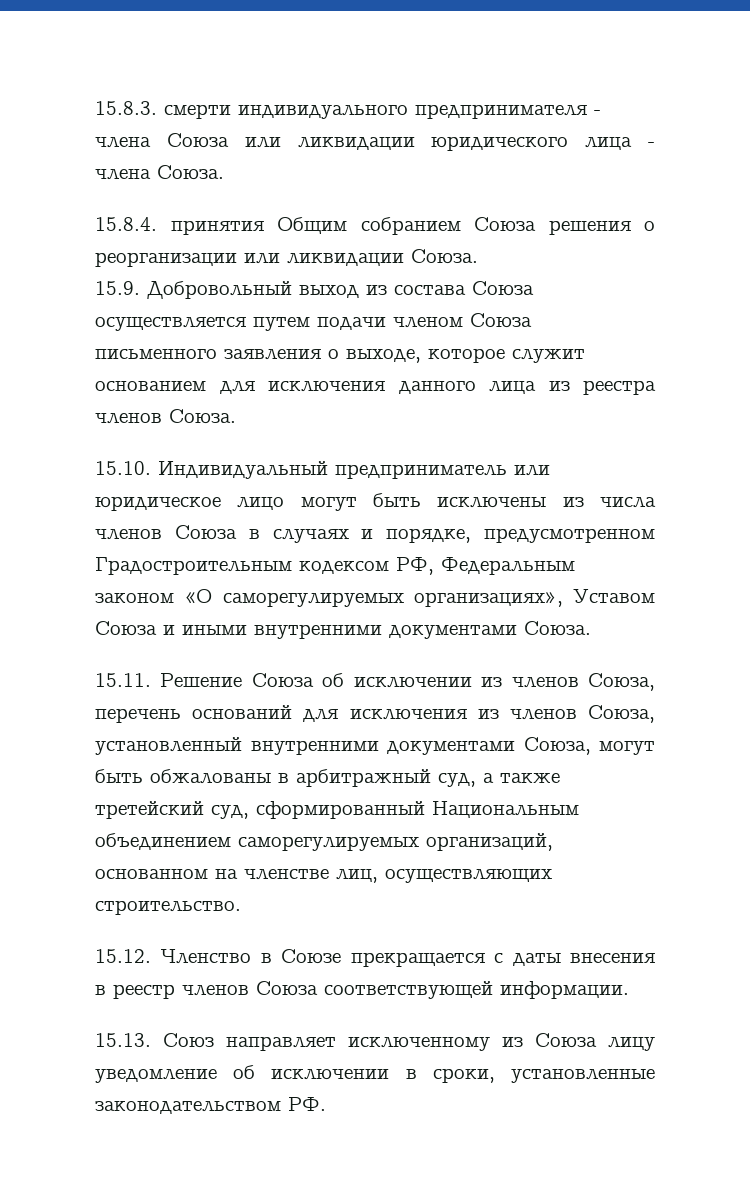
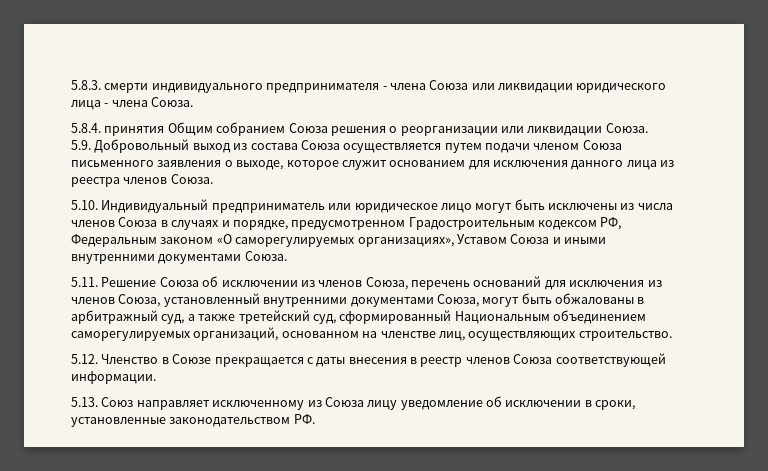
- 15.8.3. смерти индивидуального предпринимателя - члена Союза или ликвидации юридического лица - члена Союза.
+ 5.8.3. смерти индивидуального предпринимателя - члена Союза или ликвидации юридического лица - члена Союза.
- 15.8.4. принятия Общим собранием Союза решения о реорганизации или ликвидации Союза.
+ 5.8.4. принятия Общим собранием Союза решения о реорганизации или ликвидации Союза.
- 15.9. Добровольный выход из состава Союза осуществляется путем подачи членом Союза письменного заявления о выходе, которое служит основанием для исключения данного лица из реестра членов Союза.
+ 5.9. Добровольный выход из состава Союза осуществляется путем подачи членом Союза письменного заявления о выходе, которое служит основанием для исключения данного лица из реестра членов Союза.
- 15.10. Индивидуальный предприниматель или юридическое лицо могут быть исключены из числа членов Союза в случаях и порядке, предусмотренном Градостроительным кодексом РФ, Федеральным законом «О саморегулируемых организациях», Уставом Союза и иными внутренними документами Союза.
+ 5.10. Индивидуальный предприниматель или юридическое лицо могут быть исключены из числа членов Союза в случаях и порядке, предусмотренном Градостроительным кодексом РФ, Федеральным законом «О саморегулируемых организациях», Уставом Союза и иными внутренними документами Союза.
- 15.11. Решение Союза об исключении из членов Союза, перечень оснований для исключения из членов Союза, установленный внутренними документами Союза, могут быть обжалованы в арбитражный суд, а также третейский суд, сформированный Национальным объединением саморегулируемых организаций, основанном на членстве лиц, осуществляющих строительство.
+ 5.11. Решение Союза об исключении из членов Союза, перечень оснований для исключения из членов Союза, установленный внутренними документами Союза, могут быть обжалованы в арбитражный суд, а также третейский суд, сформированный Национальным объединением саморегулируемых организаций, основанном на членстве лиц, осуществляющих строительство.
- 15.12. Членство в Союзе прекращается с даты внесения в реестр членов Союза соответствующей информации.
+ 5.12. Членство в Союзе прекращается с даты внесения в реестр членов Союза соответствующей информации.
- 15.13. Союз направляет исключенному из Союза лицу уведомление об исключении в сроки, установленные законодательством РФ.
+ 5.13. Союз направляет исключенному из Союза лицу уведомление об исключении в сроки, установленные законодательством РФ.

